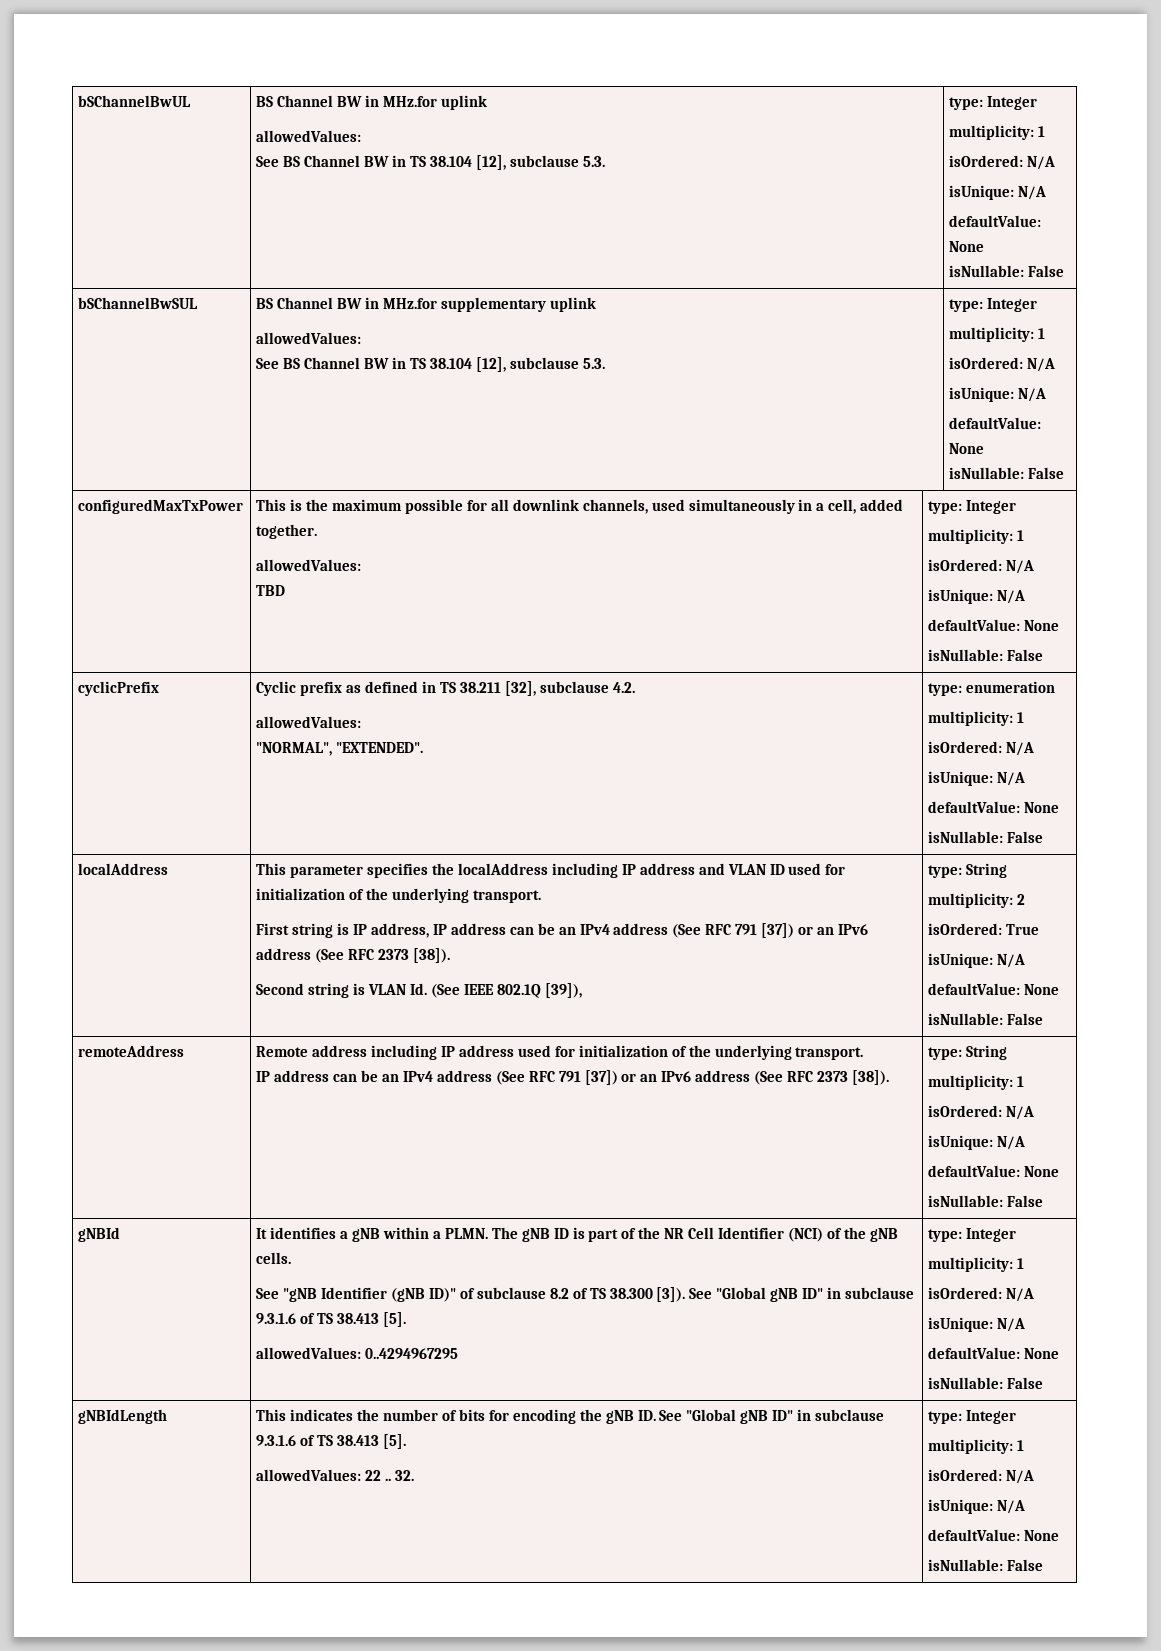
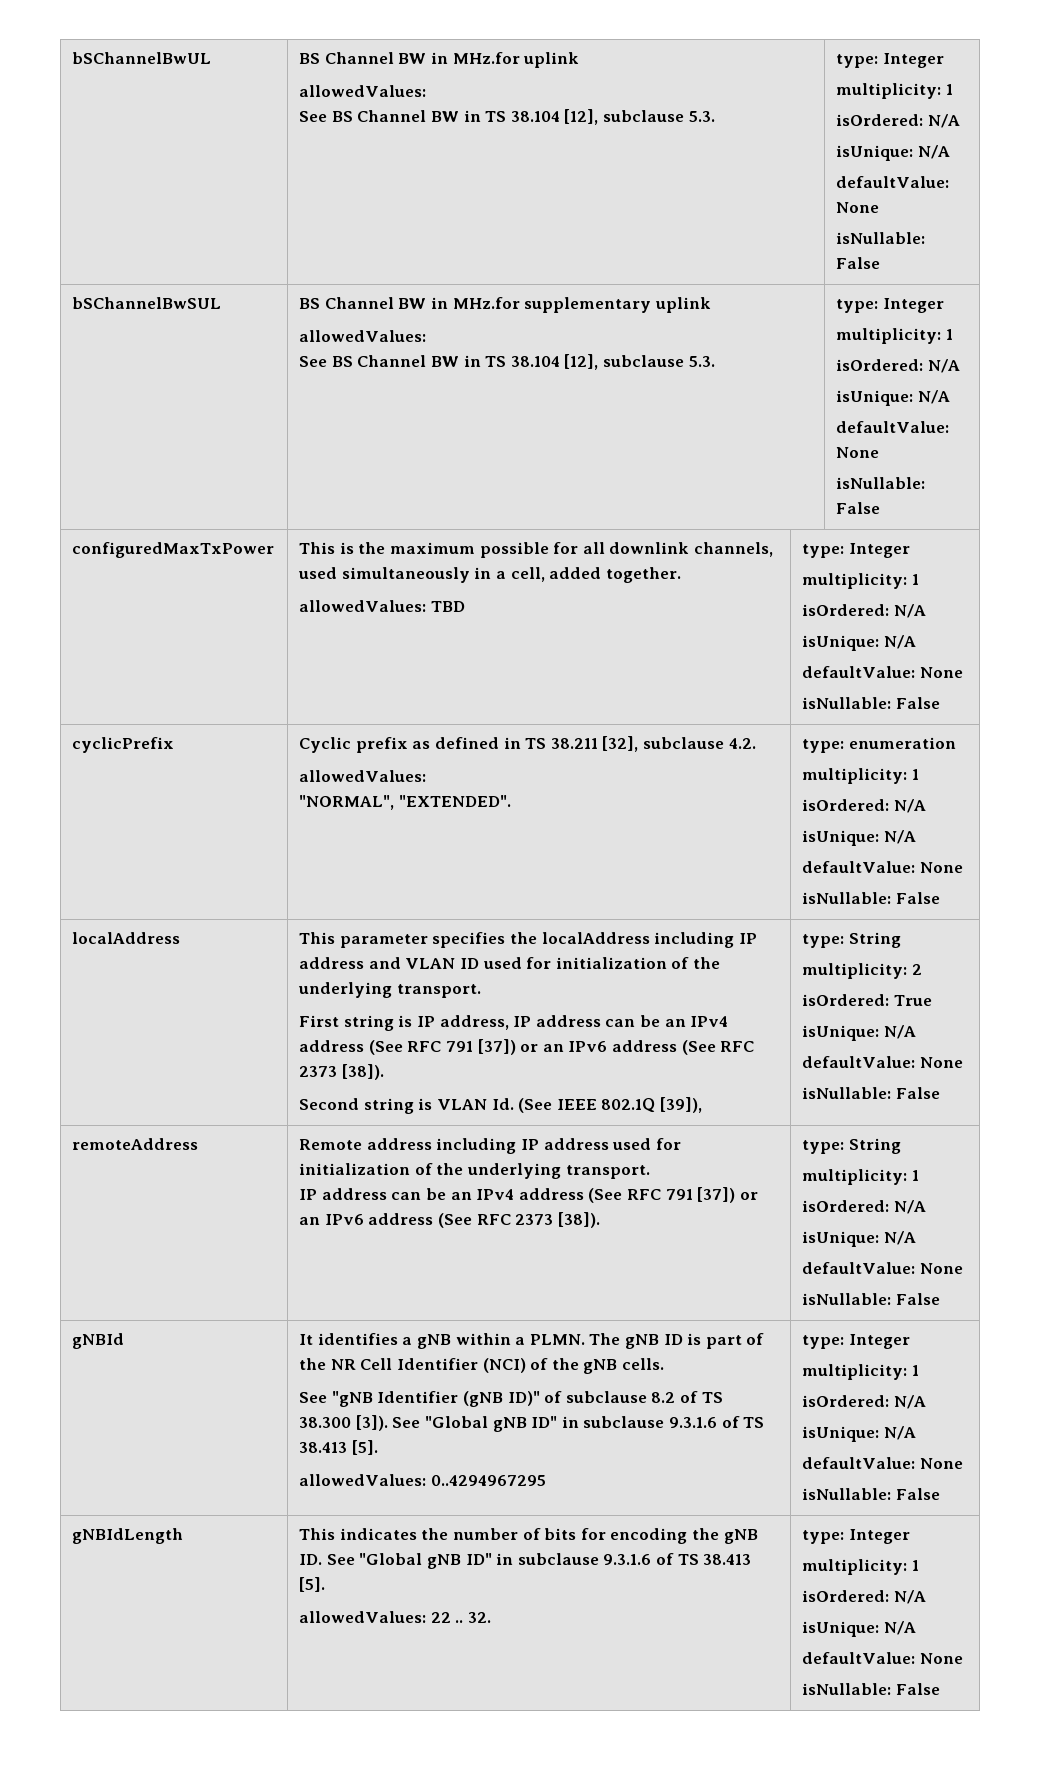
  configuredMaxTxPower | This is the maximum possible for all downlink channels, used simultaneously in a cell, added together.
- allowedValues:
- TBD | type: Integer
+ allowedValues: TBD | type: Integer

